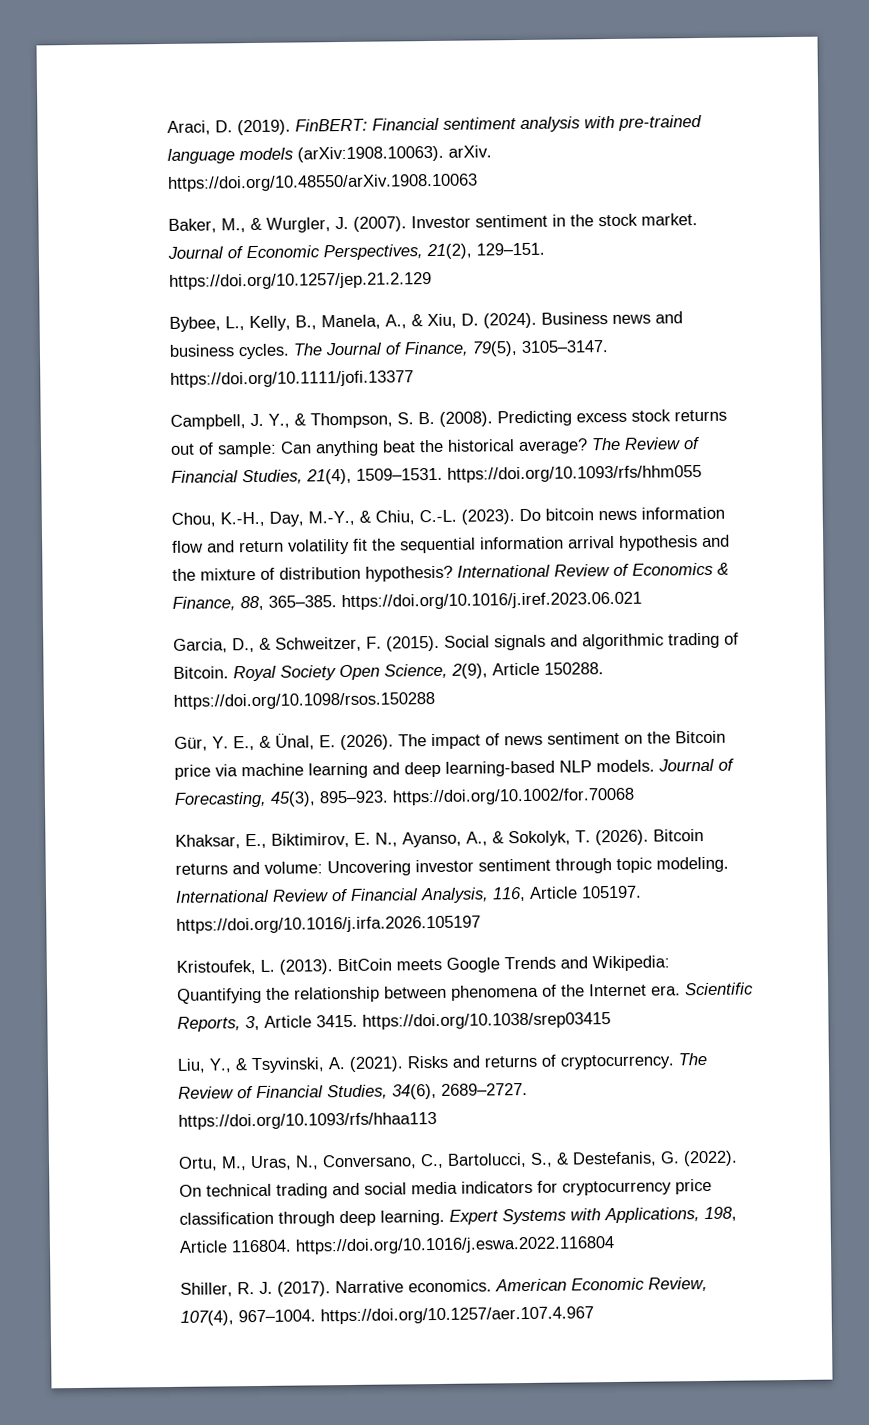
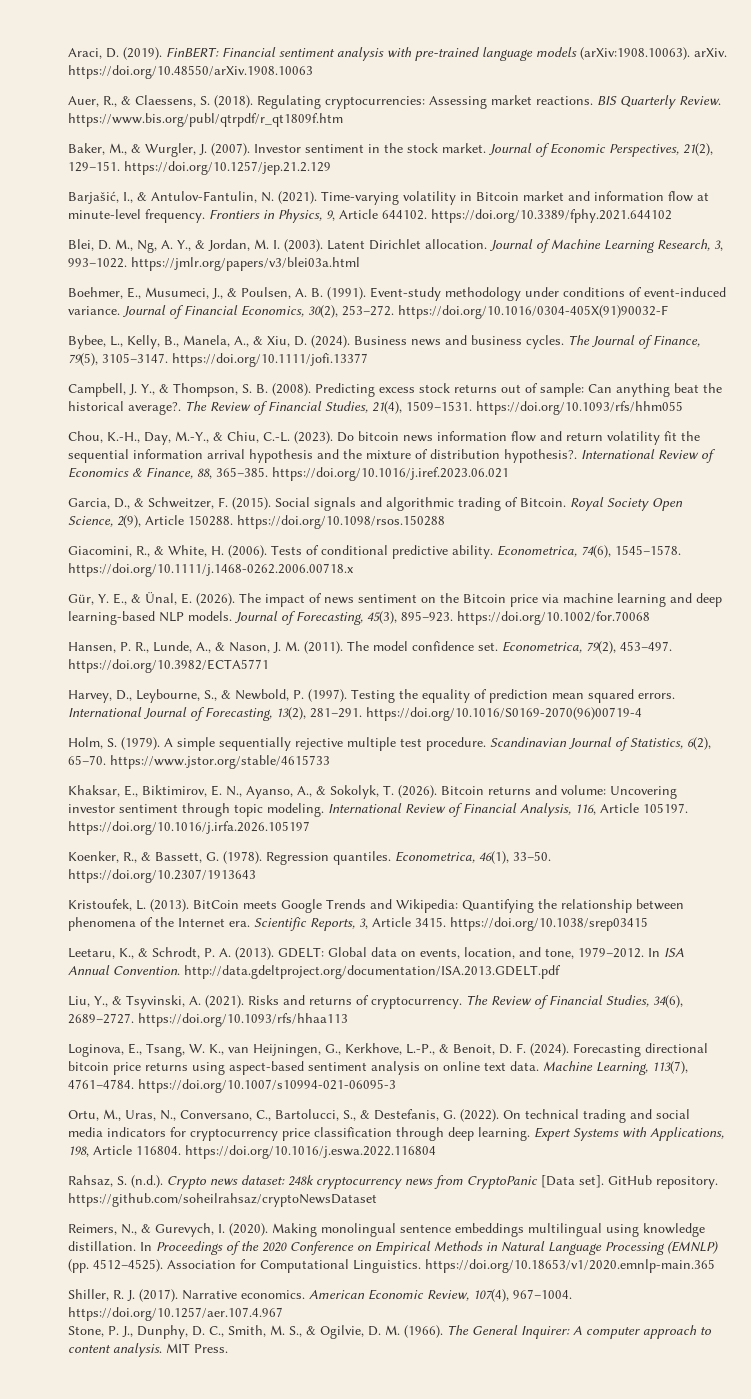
+ Auer, R., & Claessens, S. (2018). Regulating cryptocurrencies: Assessing market reactions. BIS Quarterly Review. https://www.bis.org/publ/qtrpdf/r_qt1809f.htm
+ Barjašić, I., & Antulov-Fantulin, N. (2021). Time-varying volatility in Bitcoin market and information flow at minute-level frequency. Frontiers in Physics, 9, Article 644102. https://doi.org/10.3389/fphy.2021.644102
+ Blei, D. M., Ng, A. Y., & Jordan, M. I. (2003). Latent Dirichlet allocation. Journal of Machine Learning Research, 3, 993–1022. https://jmlr.org/papers/v3/blei03a.html
+ Boehmer, E., Musumeci, J., & Poulsen, A. B. (1991). Event-study methodology under conditions of event-induced variance. Journal of Financial Economics, 30(2), 253–272. https://doi.org/10.1016/0304-405X(91)90032-F
- Predicting excess stock returns out of sample: Can anything beat the historical average?
+ Predicting excess stock returns out of sample: Can anything beat the historical average?.
- Do bitcoin news information flow and return volatility fit the sequential information arrival hypothesis and the mixture of distribution hypothesis?
+ Do bitcoin news information flow and return volatility fit the sequential information arrival hypothesis and the mixture of distribution hypothesis?.
+ Giacomini, R., & White, H. (2006). Tests of conditional predictive ability. Econometrica, 74(6), 1545–1578. https://doi.org/10.1111/j.1468-0262.2006.00718.x
+ Hansen, P. R., Lunde, A., & Nason, J. M. (2011). The model confidence set. Econometrica, 79(2), 453–497. https://doi.org/10.3982/ECTA5771
+ Harvey, D., Leybourne, S., & Newbold, P. (1997). Testing the equality of prediction mean squared errors. International Journal of Forecasting, 13(2), 281–291. https://doi.org/10.1016/S0169-2070(96)00719-4
+ Holm, S. (1979). A simple sequentially rejective multiple test procedure. Scandinavian Journal of Statistics, 6(2), 65–70. https://www.jstor.org/stable/4615733
+ Koenker, R., & Bassett, G. (1978). Regression quantiles. Econometrica, 46(1), 33–50. https://doi.org/10.2307/1913643
+ Leetaru, K., & Schrodt, P. A. (2013). GDELT: Global data on events, location, and tone, 1979–2012. In ISA Annual Convention. http://data.gdeltproject.org/documentation/ISA.2013.GDELT.pdf
+ Loginova, E., Tsang, W. K., van Heijningen, G., Kerkhove, L.-P., & Benoit, D. F. (2024). Forecasting directional bitcoin price returns using aspect-based sentiment analysis on online text data. Machine Learning, 113(7), 4761–4784. https://doi.org/10.1007/s10994-021-06095-3
+ Rahsaz, S. (n.d.). Crypto news dataset: 248k cryptocurrency news from CryptoPanic [Data set]. GitHub repository. https://github.com/soheilrahsaz/cryptoNewsDataset
+ Reimers, N., & Gurevych, I. (2020). Making monolingual sentence embeddings multilingual using knowledge distillation. In Proceedings of the 2020 Conference on Empirical Methods in Natural Language Processing (EMNLP) (pp. 4512–4525). Association for Computational Linguistics. https://doi.org/10.18653/v1/2020.emnlp-main.365
+ Stone, P. J., Dunphy, D. C., Smith, M. S., & Ogilvie, D. M. (1966). The General Inquirer: A computer approach to content analysis. MIT Press.

